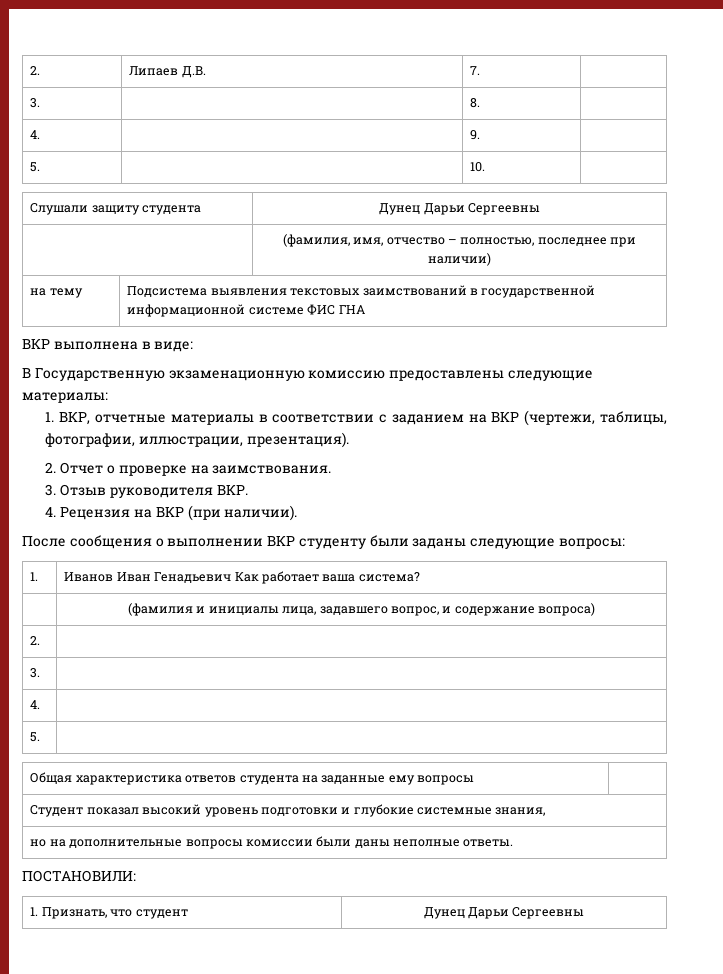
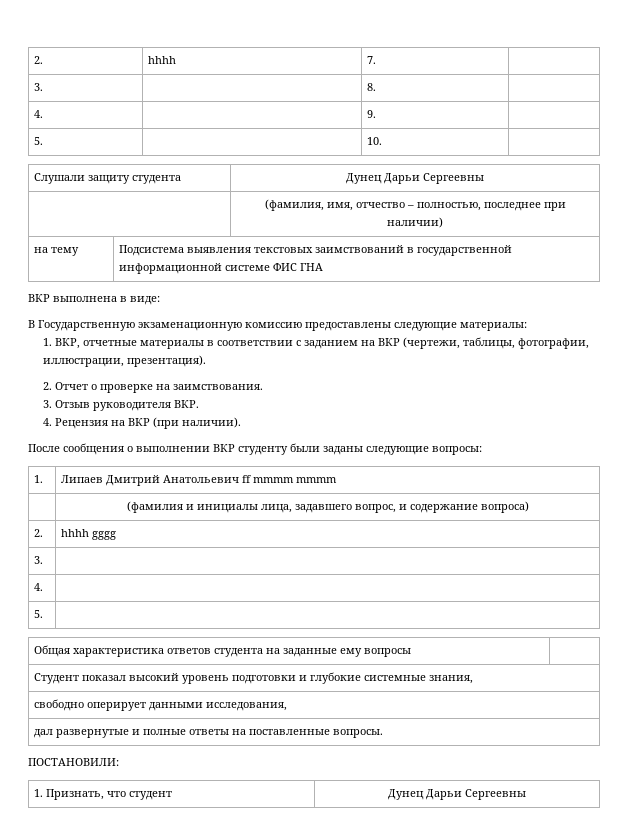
- 2. | Липаев Д.В. | 7. |
+ 2. | hhhh | 7. |
- 1. | Иванов Иван Генадьевич Как работает ваша система?
+ 1. | Липаев Дмитрий Анатольевич ff mmmm mmmm
  | (фамилия и инициалы лица, задавшего вопрос, и содержание вопроса)
- 2. |
+ 2. | hhhh gggg
- но на дополнительные вопросы комиссии были даны неполные ответы.
+ свободно оперирует данными исследования,
+ дал развернутые и полные ответы на поставленные вопросы.

